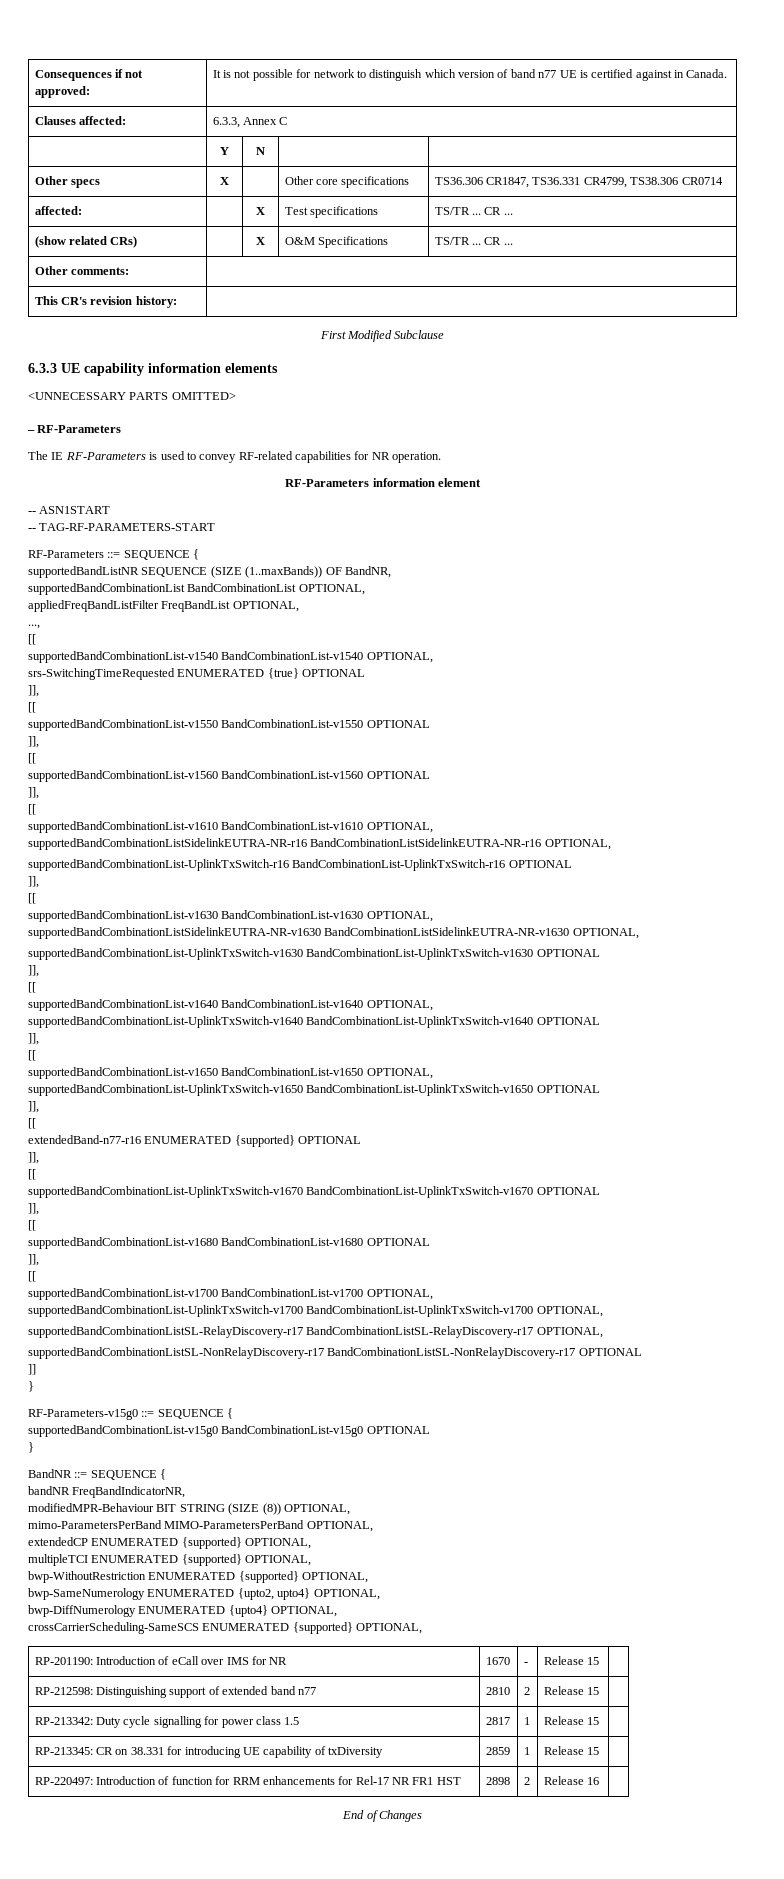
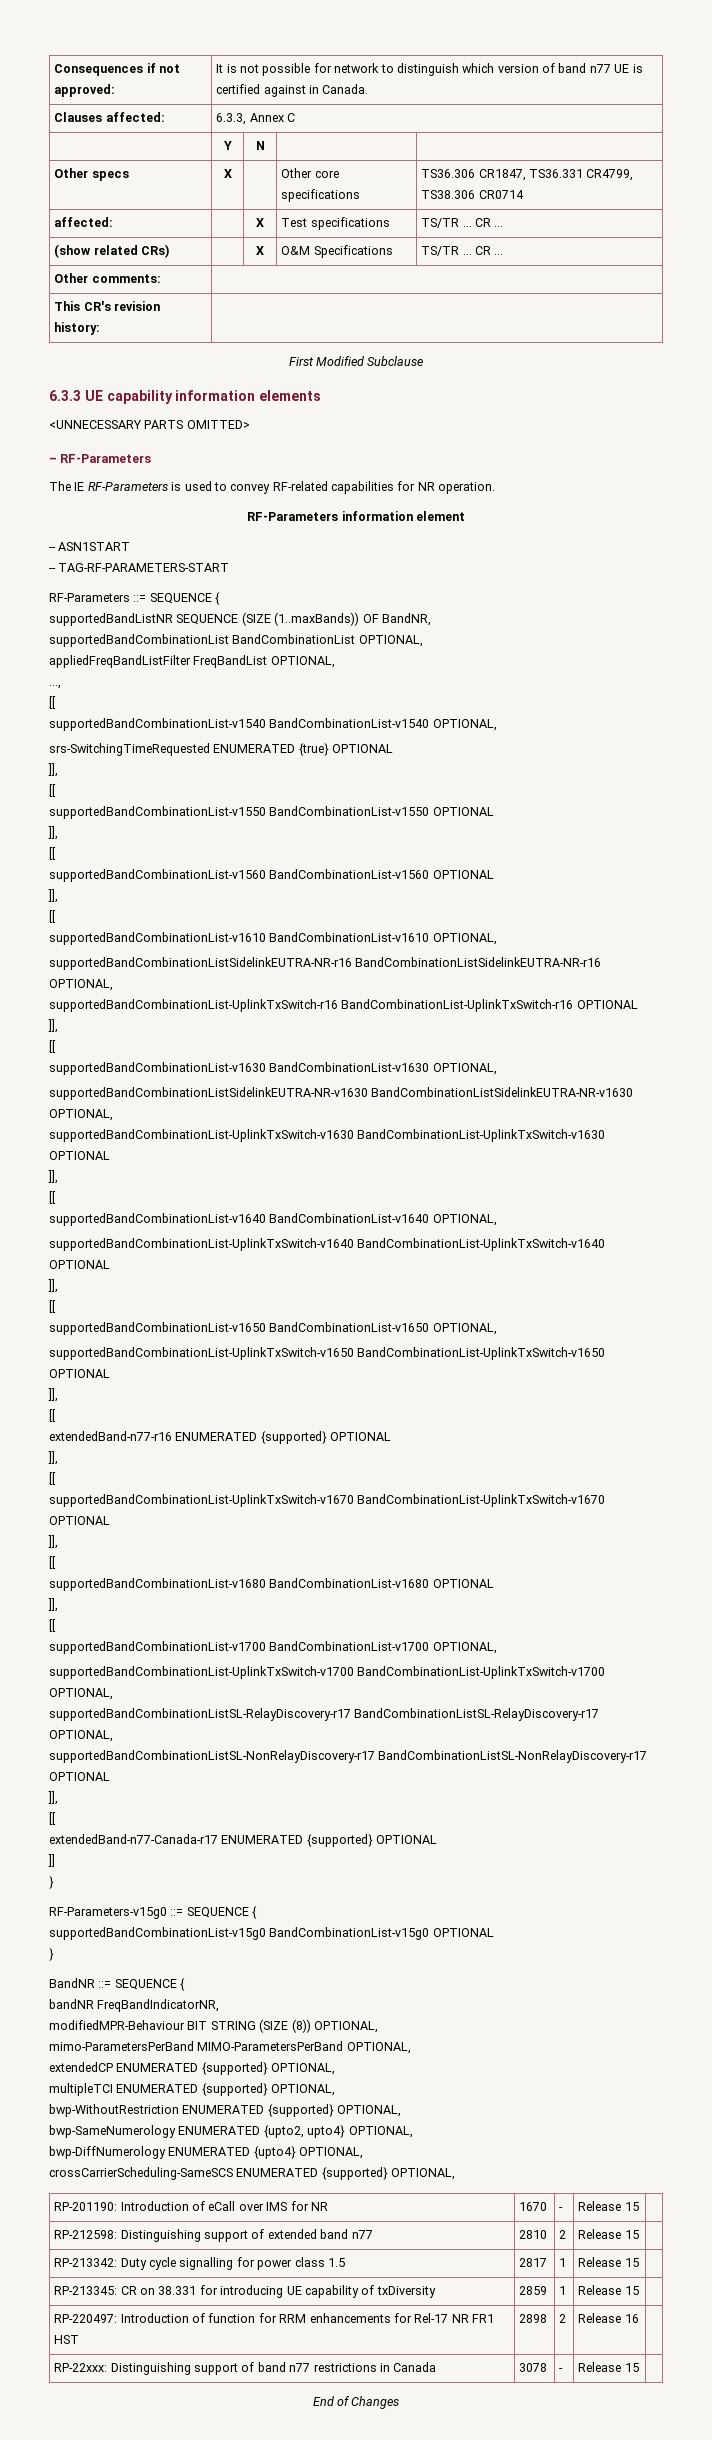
  supportedBandCombinationListSL-NonRelayDiscovery-r17 BandCombinationListSL-NonRelayDiscovery-r17 OPTIONAL
+ ]],
+ [[
+ extendedBand-n77-Canada-r17 ENUMERATED {supported} OPTIONAL
+ RP-22xxx: Distinguishing support of band n77 restrictions in Canada | 3078 | - | Release 15 |

